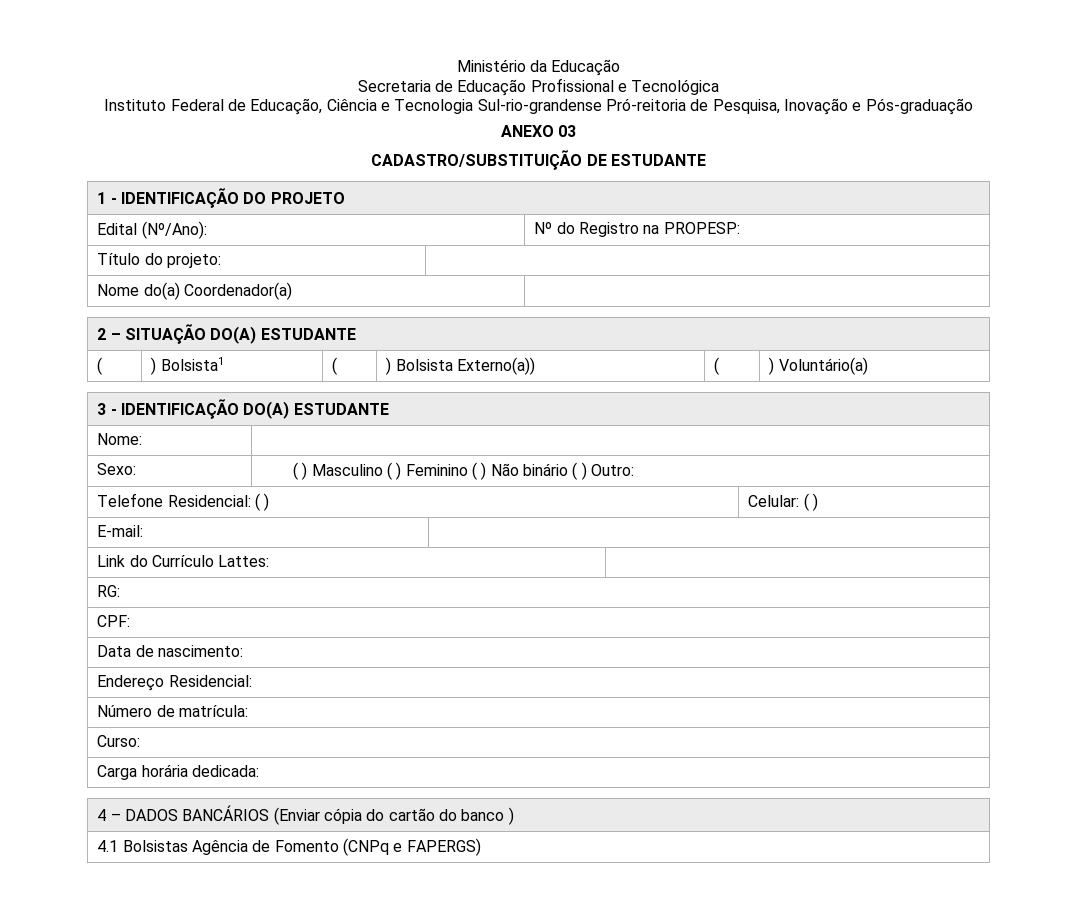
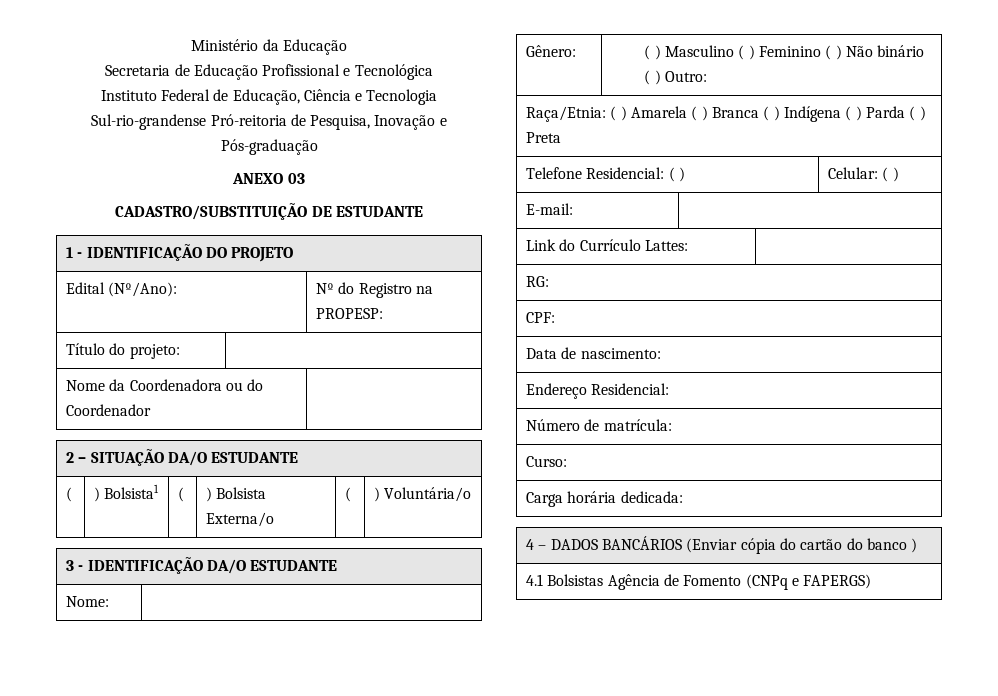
- Nome do(a) Coordenador(a) |
+ Nome da Coordenadora ou do Coordenador |
- 2 – SITUAÇÃO DO(A) ESTUDANTE
+ 2 – SITUAÇÃO DA/O ESTUDANTE
- ( | ) Bolsista1 | ( | ) Bolsista Externo(a)) | ( | ) Voluntário(a)
+ ( | ) Bolsista1 | ( | ) Bolsista Externa/o | ( | ) Voluntária/o
- 3 - IDENTIFICAÇÃO DO(A) ESTUDANTE
+ 3 - IDENTIFICAÇÃO DA/O ESTUDANTE
- Sexo: | ( ) Masculino ( ) Feminino ( ) Não binário ( ) Outro:
+ Gênero: | ( ) Masculino ( ) Feminino ( ) Não binário ( ) Outro:
+ Raça/Etnia: ( ) Amarela ( ) Branca ( ) Indígena ( ) Parda ( ) Preta

